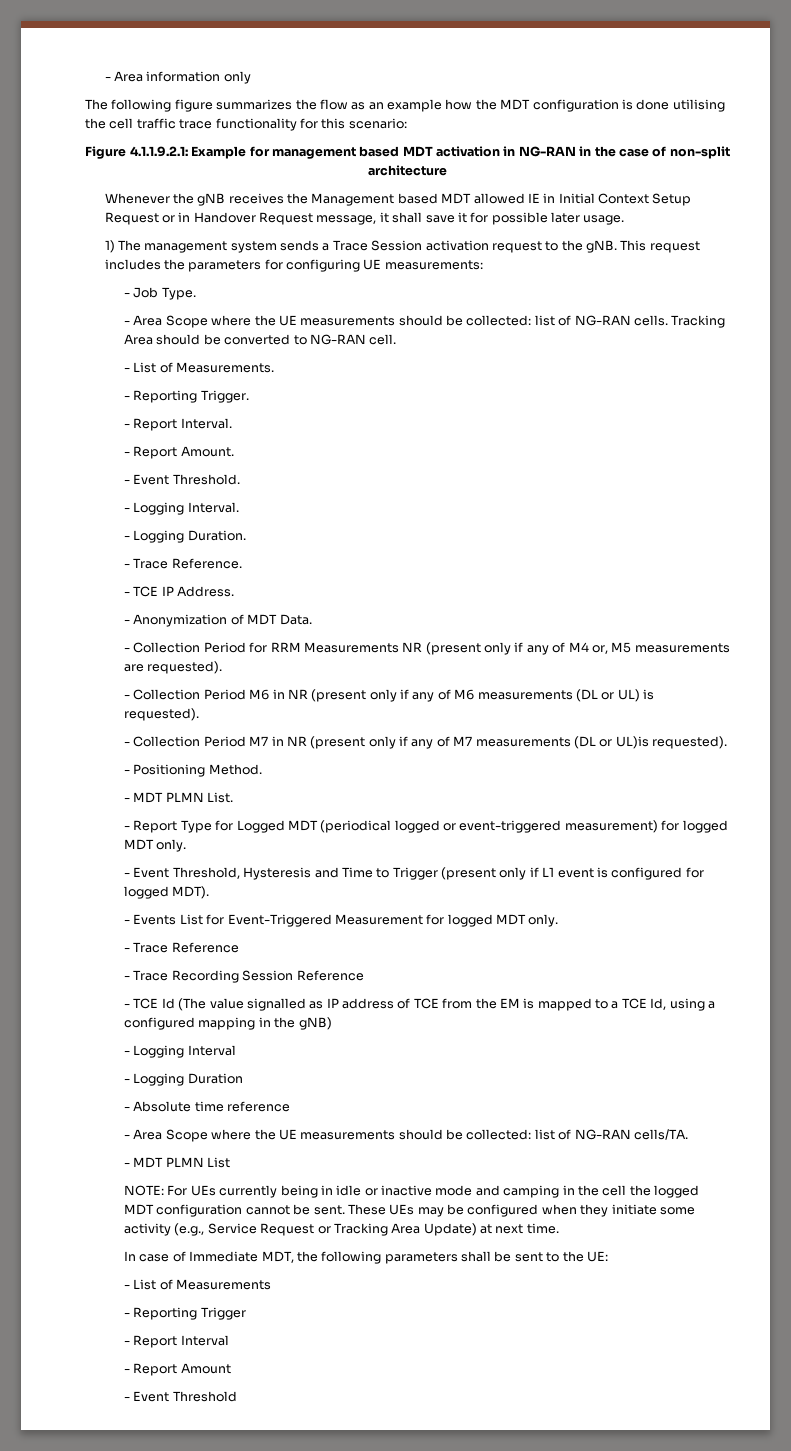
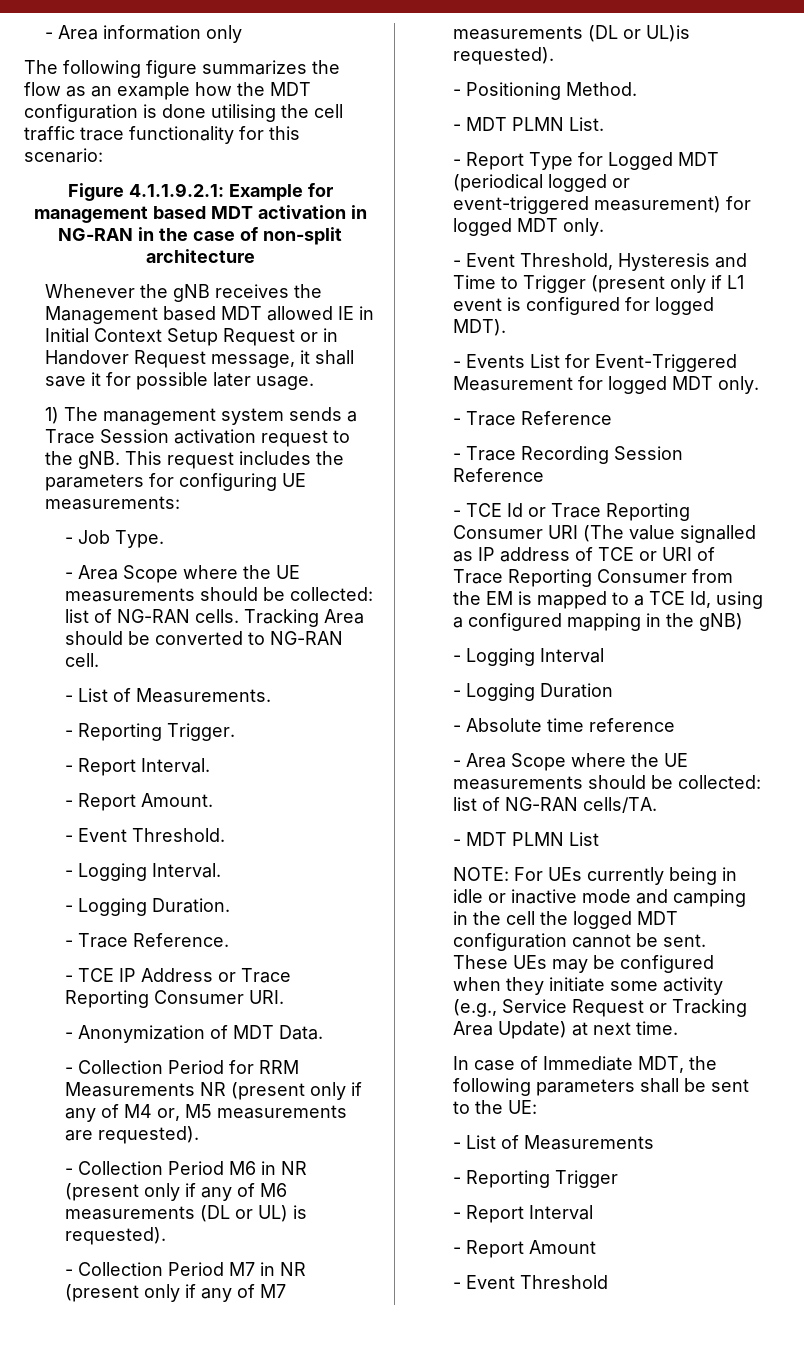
- - TCE IP Address.
+ - TCE IP Address or Trace Reporting Consumer URI.
- - TCE Id (The value signalled as IP address of TCE from the EM is mapped to a TCE Id, using a configured mapping in the gNB)
+ - TCE Id or Trace Reporting Consumer URI (The value signalled as IP address of TCE or URI of Trace Reporting Consumer from the EM is mapped to a TCE Id, using a configured mapping in the gNB)

